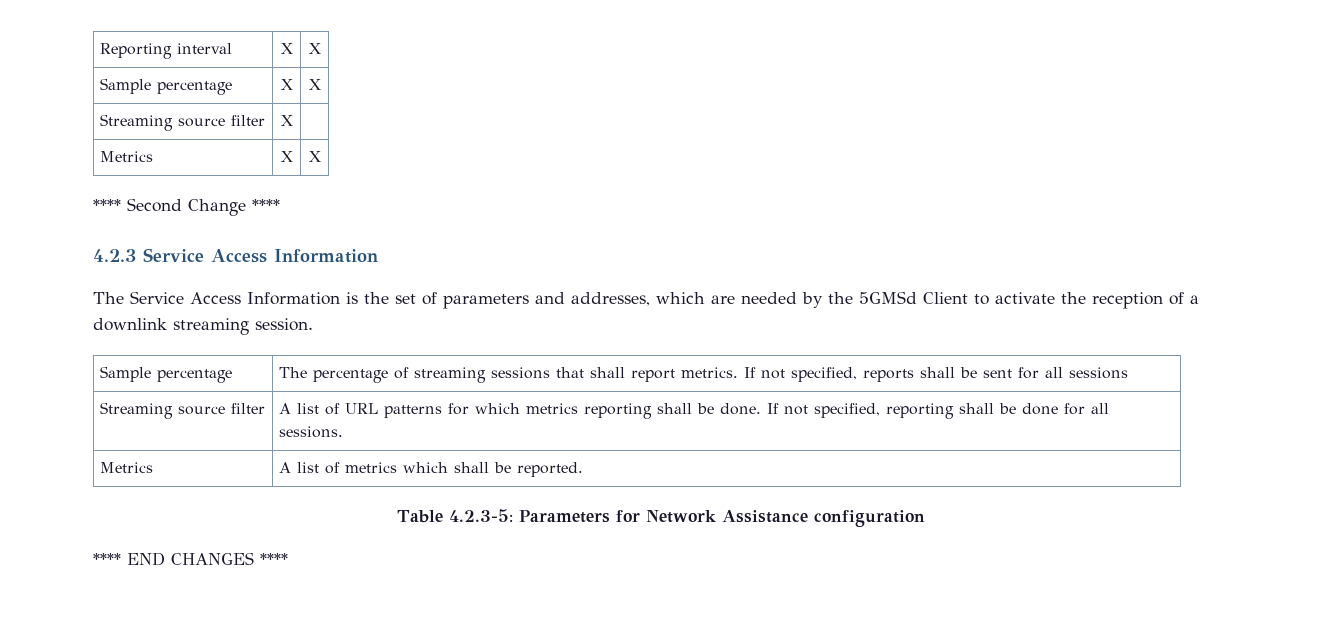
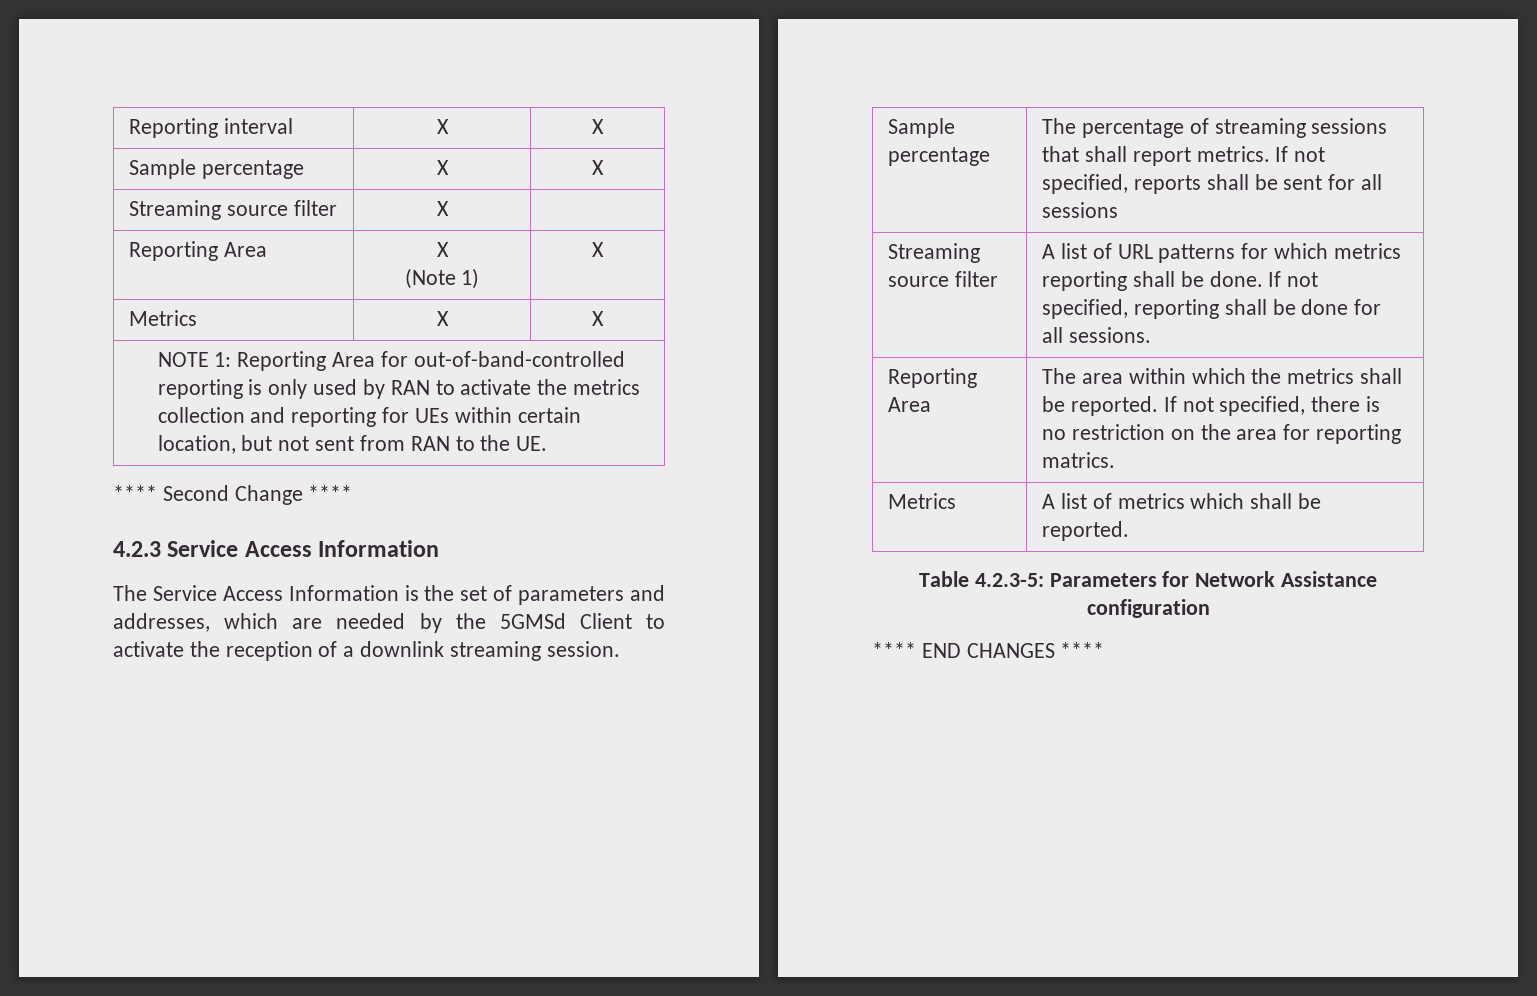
+ Reporting Area | X
+ (Note 1) | X
  Metrics | X | X
+ NOTE 1: Reporting Area for out-of-band-controlled reporting is only used by RAN to activate the metrics collection and reporting for UEs within certain location, but not sent from RAN to the UE.
+ Reporting Area | The area within which the metrics shall be reported. If not specified, there is no restriction on the area for reporting matrics.

